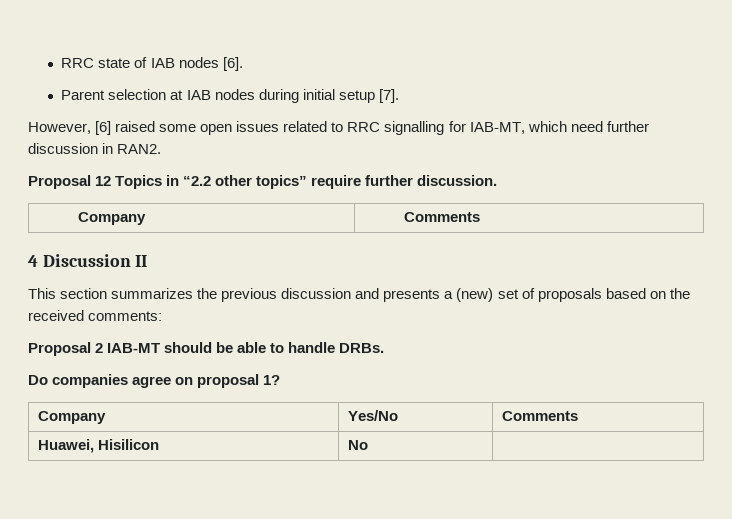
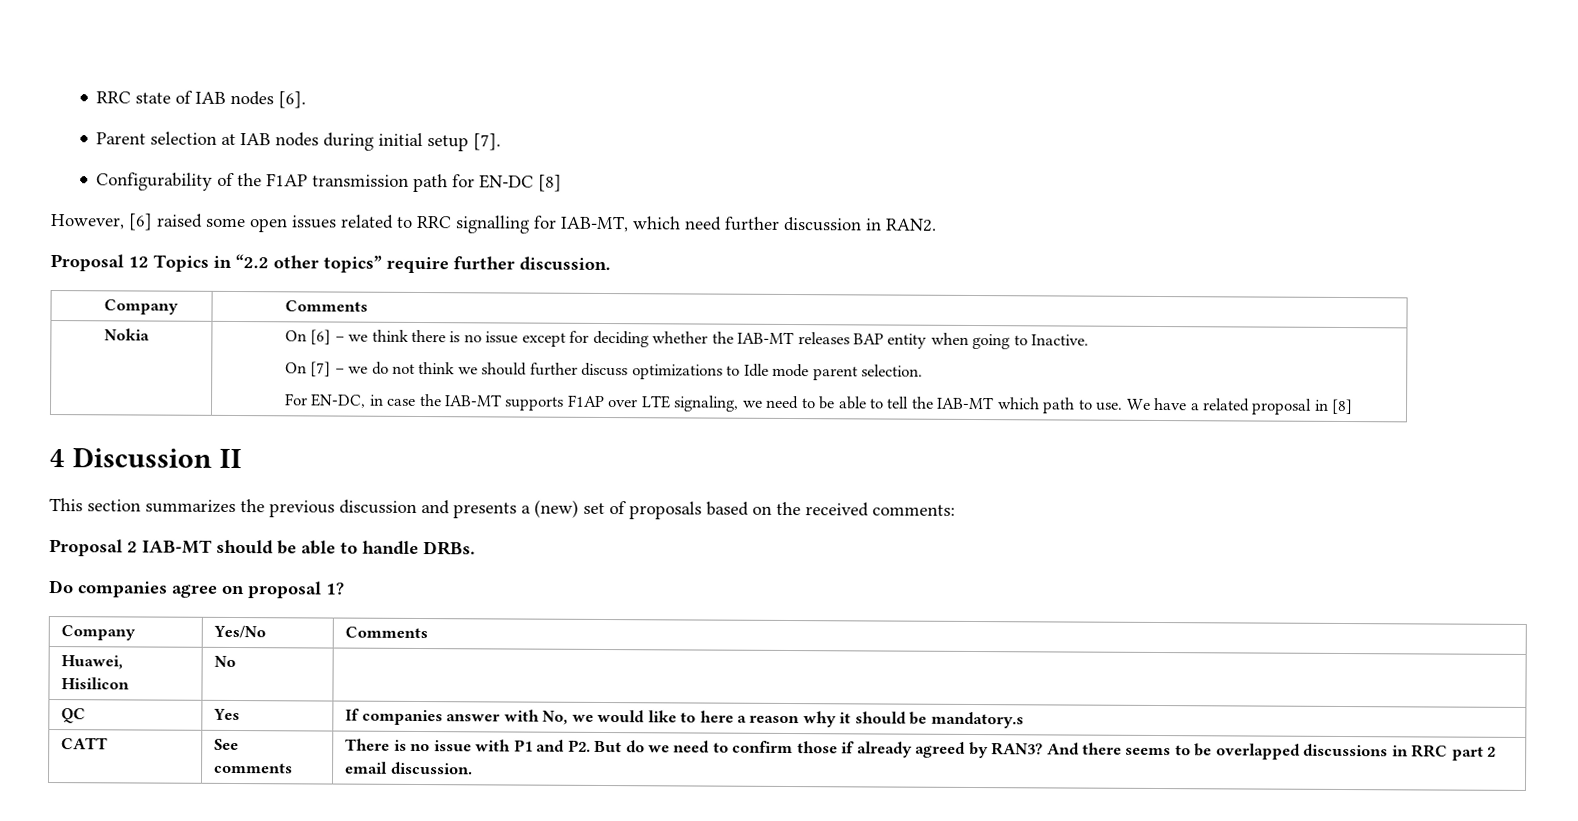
+ Configurability of the F1AP transmission path for EN-DC [8]
+ Nokia | On [6] – we think there is no issue except for deciding whether the IAB-MT releases BAP entity when going to Inactive.
+ On [7] – we do not think we should further discuss optimizations to Idle mode parent selection.
+ For EN-DC, in case the IAB-MT supports F1AP over LTE signaling, we need to be able to tell the IAB-MT which path to use. We have a related proposal in [8]
+ QC | Yes | If companies answer with No, we would like to here a reason why it should be mandatory.s
+ CATT | See comments | There is no issue with P1 and P2. But do we need to confirm those if already agreed by RAN3? And there seems to be overlapped discussions in RRC part 2 email discussion.

